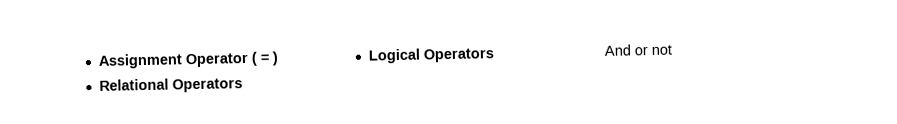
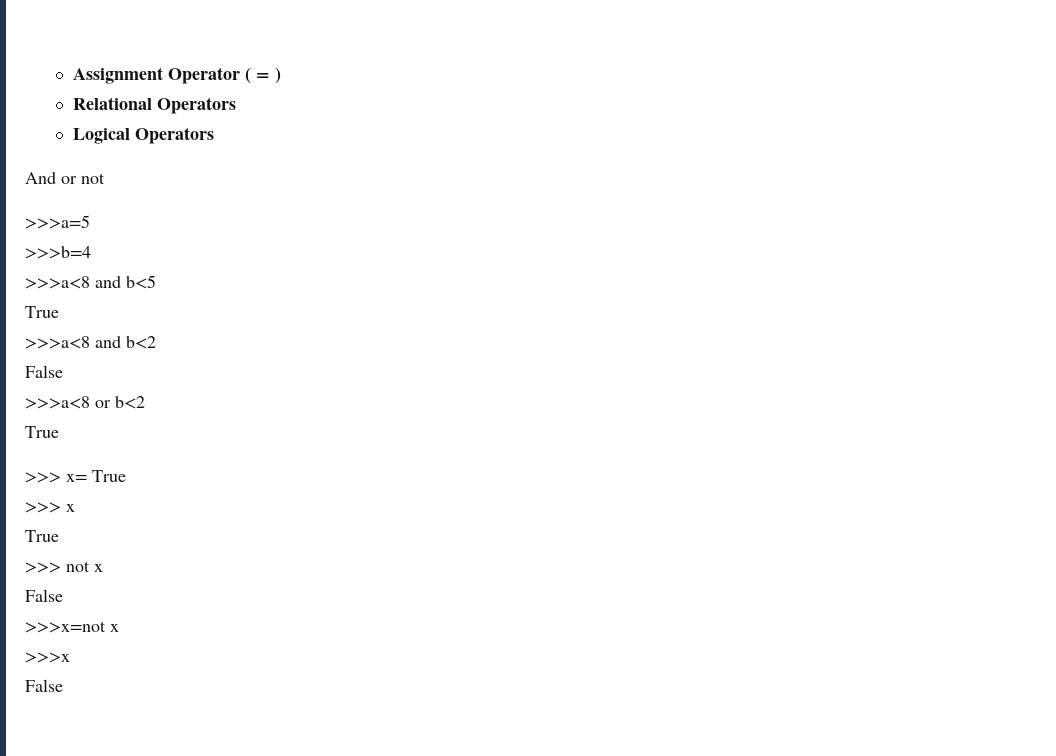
+ >>>a=5
+ >>>b=4
+ >>>a<8 and b<5
+ True
+ >>>a<8 and b<2
+ False
+ >>>a<8 or b<2
+ True
+ >>> x= True
+ >>> x
+ True
+ >>> not x
+ False
+ >>>x=not x
+ >>>x
+ False

